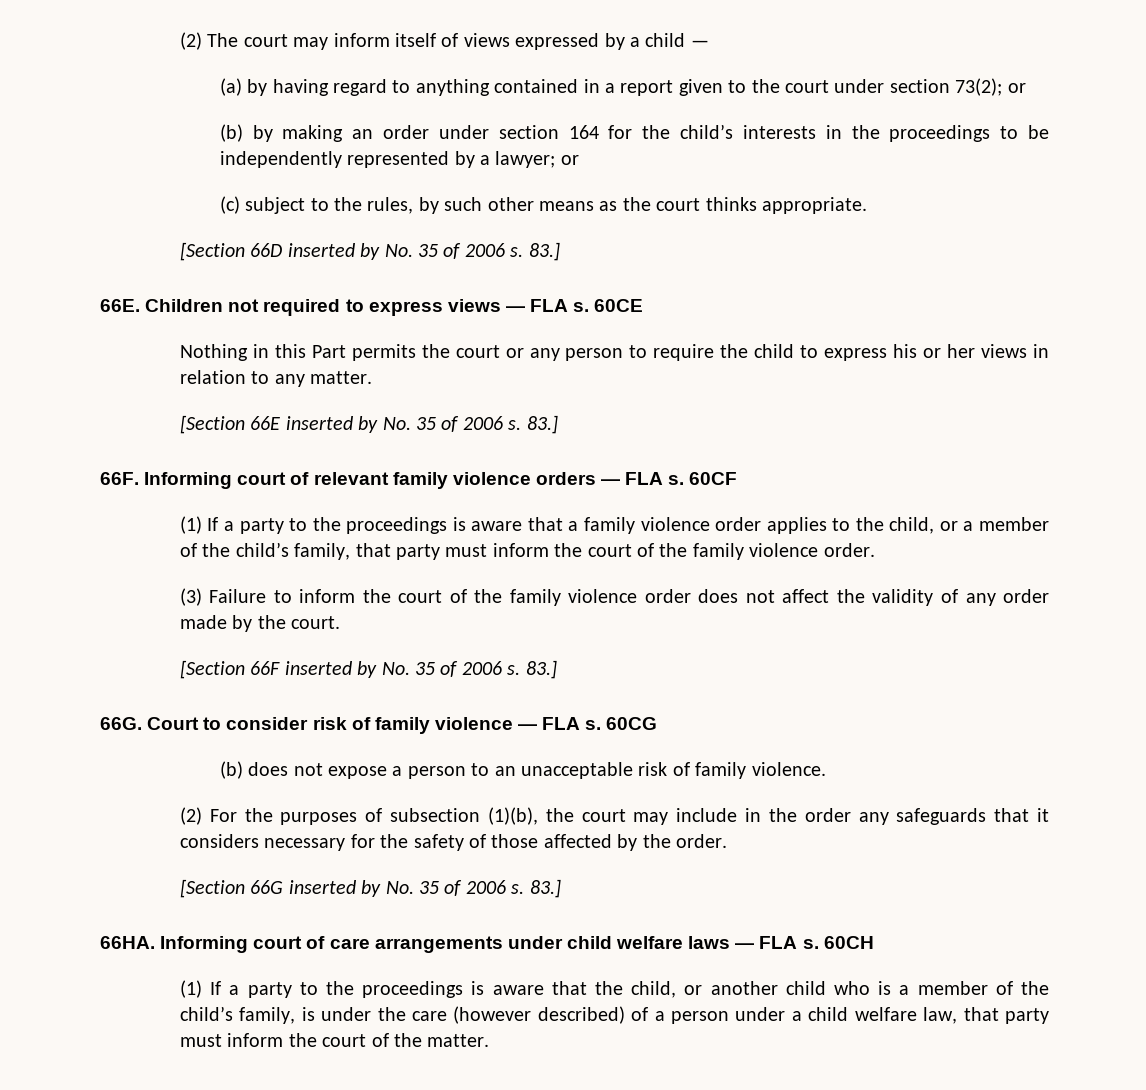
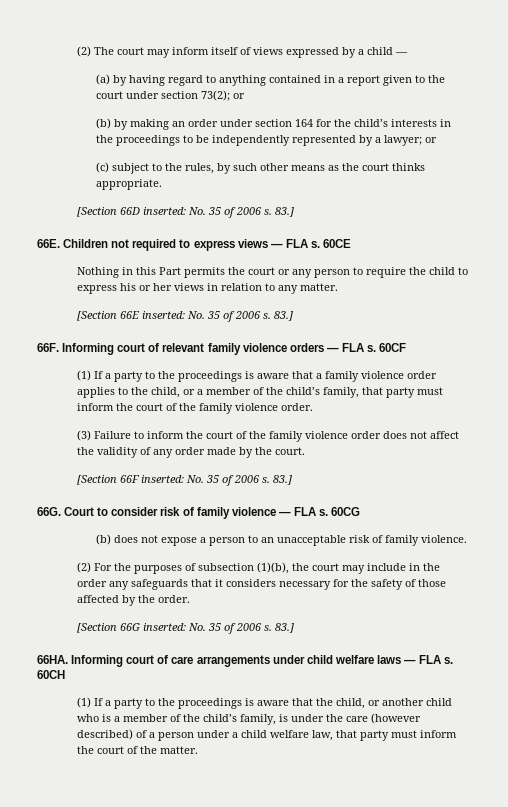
- [Section 66D inserted by No. 35 of 2006 s.
+ [Section 66D inserted: No. 35 of 2006 s.
- [Section 66E inserted by No. 35 of 2006 s.
+ [Section 66E inserted: No. 35 of 2006 s.
- [Section 66F inserted by No. 35 of 2006 s.
+ [Section 66F inserted: No. 35 of 2006 s.
- [Section 66G inserted by No. 35 of 2006 s.
+ [Section 66G inserted: No. 35 of 2006 s.

